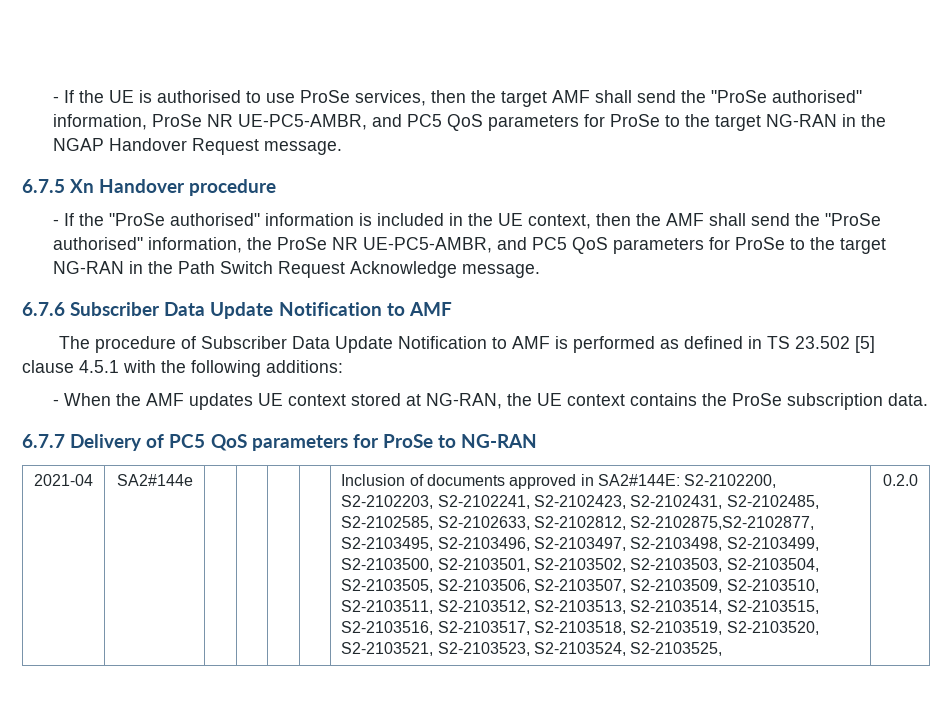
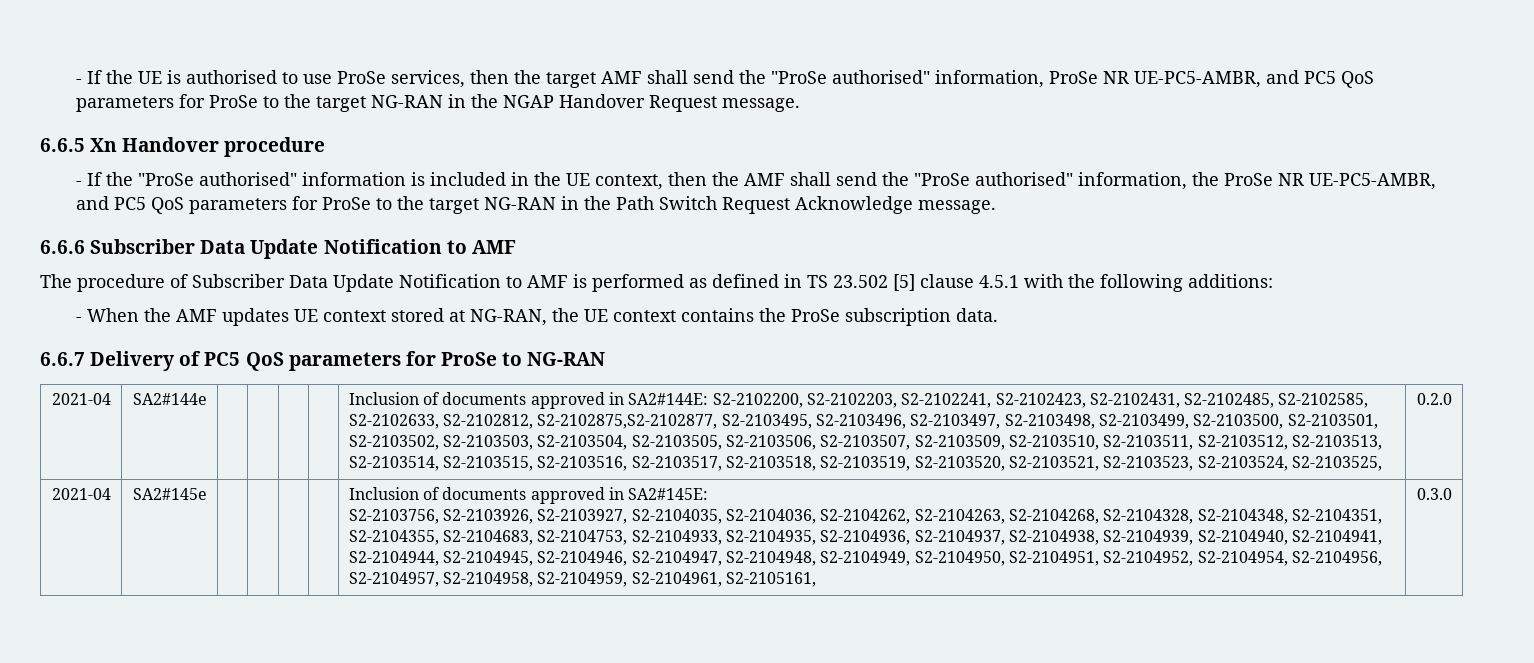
- 6.7.5 Xn Handover procedure
+ 6.6.5 Xn Handover procedure
- 6.7.6 Subscriber Data Update Notification to AMF
+ 6.6.6 Subscriber Data Update Notification to AMF
- 6.7.7 Delivery of PC5 QoS parameters for ProSe to NG-RAN
+ 6.6.7 Delivery of PC5 QoS parameters for ProSe to NG-RAN
+ 2021-04 | SA2#145e | | | | | Inclusion of documents approved in SA2#145E:
+ S2-2103756, S2-2103926, S2-2103927, S2-2104035, S2-2104036, S2-2104262, S2-2104263, S2-2104268, S2-2104328, S2-2104348, S2-2104351, S2-2104355, S2-2104683, S2-2104753, S2-2104933, S2-2104935, S2-2104936, S2-2104937, S2-2104938, S2-2104939, S2-2104940, S2-2104941, S2-2104944, S2-2104945, S2-2104946, S2-2104947, S2-2104948, S2-2104949, S2-2104950, S2-2104951, S2-2104952, S2-2104954, S2-2104956, S2-2104957, S2-2104958, S2-2104959, S2-2104961, S2-2105161, | 0.3.0

